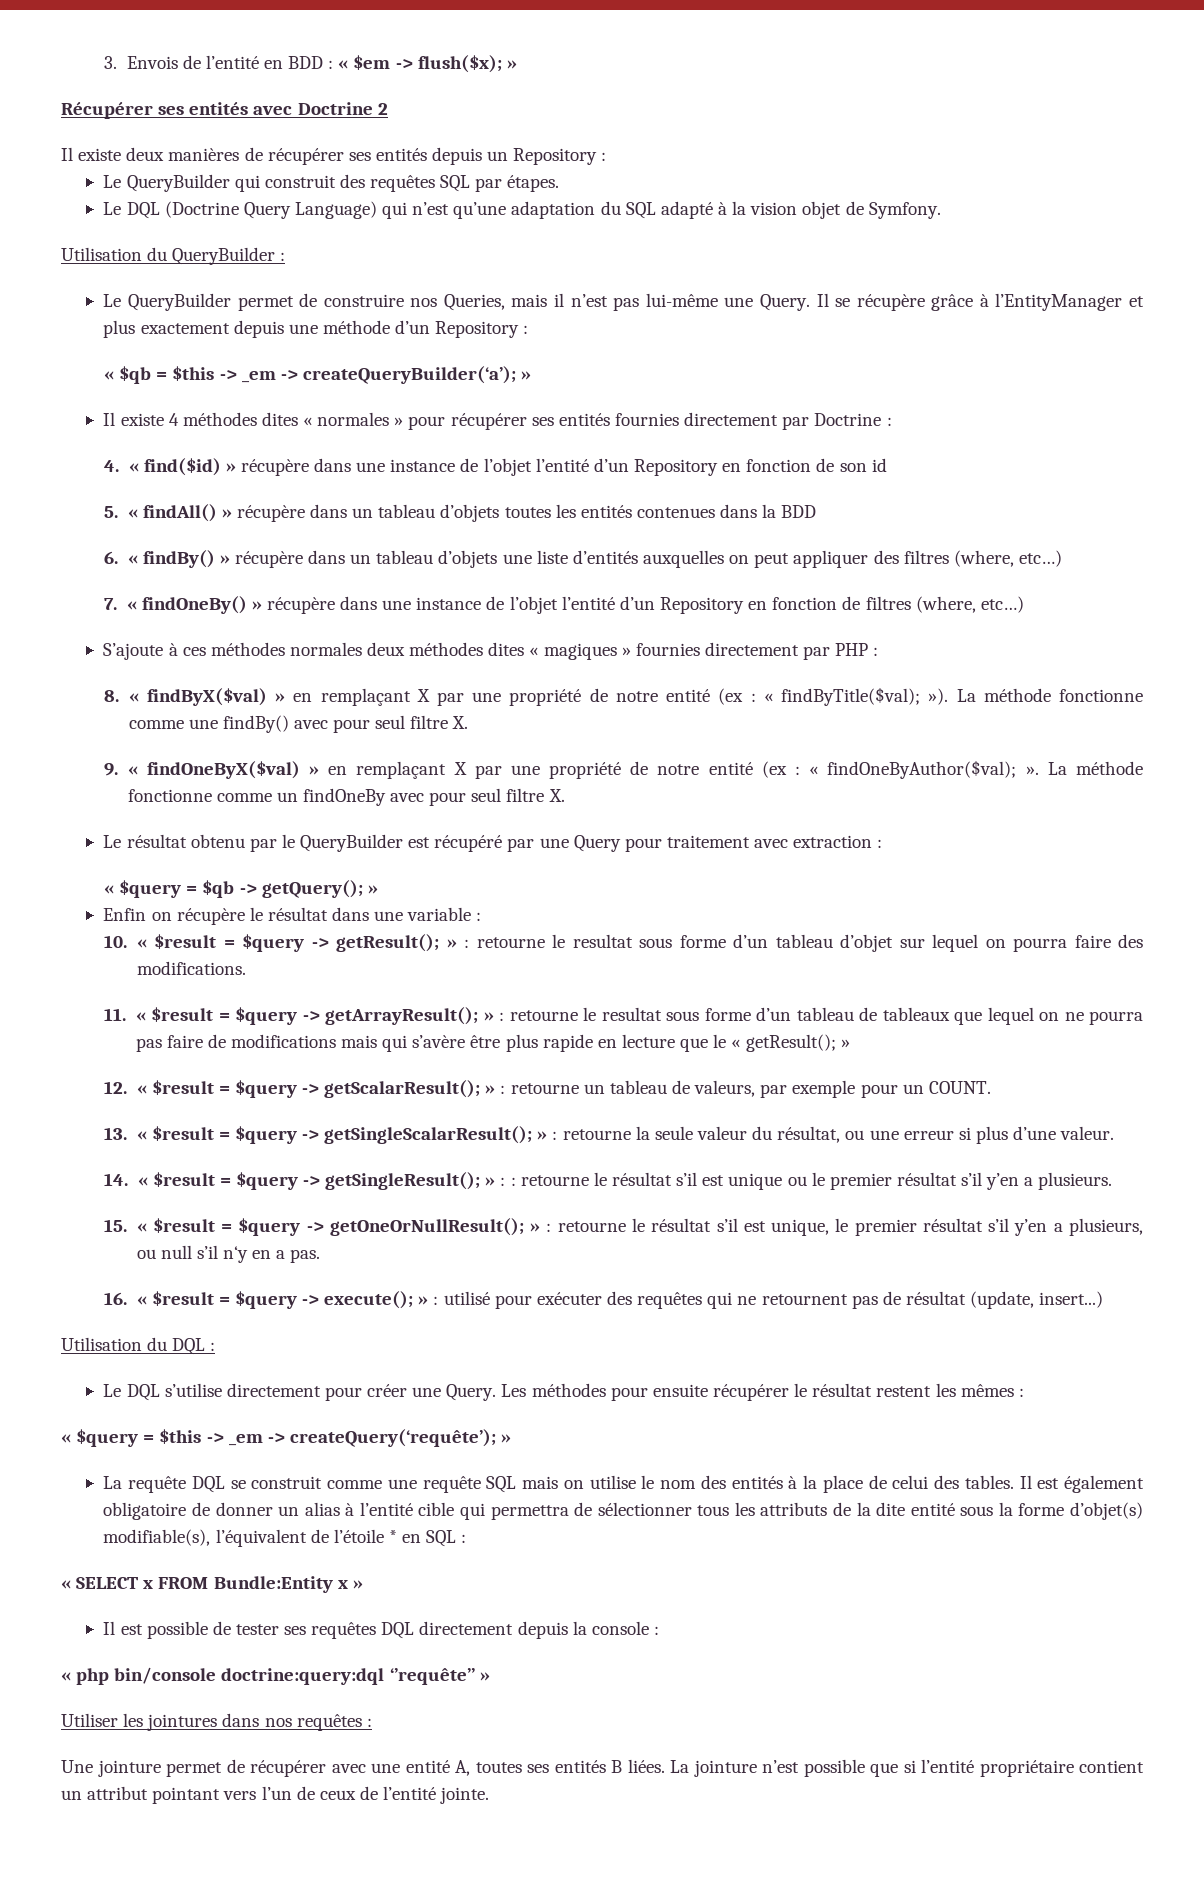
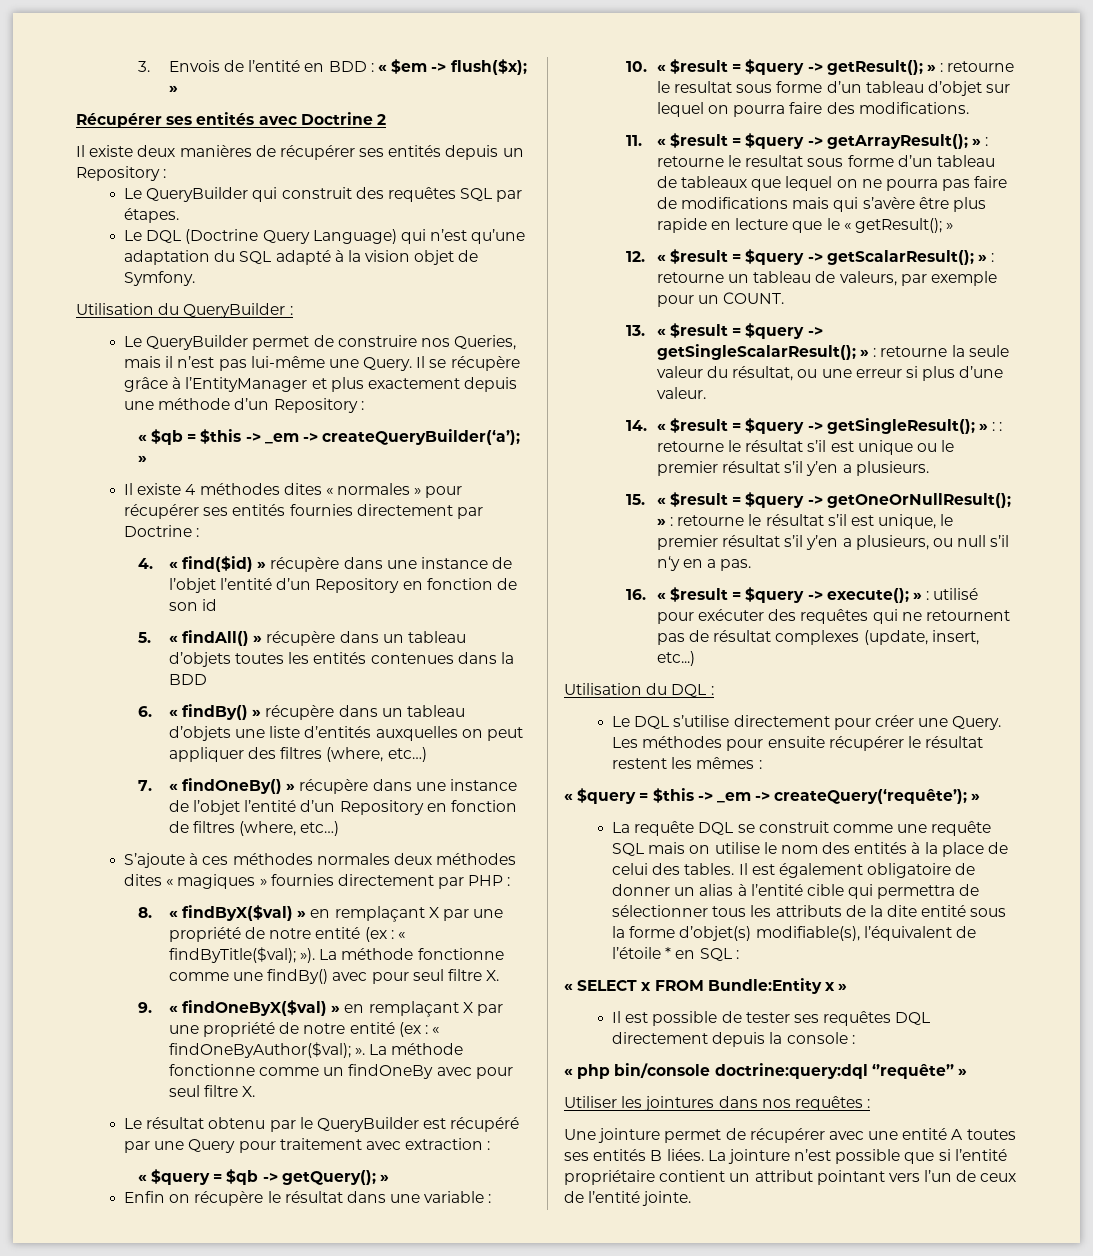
- 16. « $result = $query -> execute(); » : utilisé pour exécuter des requêtes qui ne retournent pas de résultat (update, insert...)
+ 16. « $result = $query -> execute(); » : utilisé pour exécuter des requêtes qui ne retournent pas de résultat complexes (update, insert, etc...)
- Une jointure permet de récupérer avec une entité A, toutes ses entités B liées.
+ Une jointure permet de récupérer avec une entité A toutes ses entités B liées.

